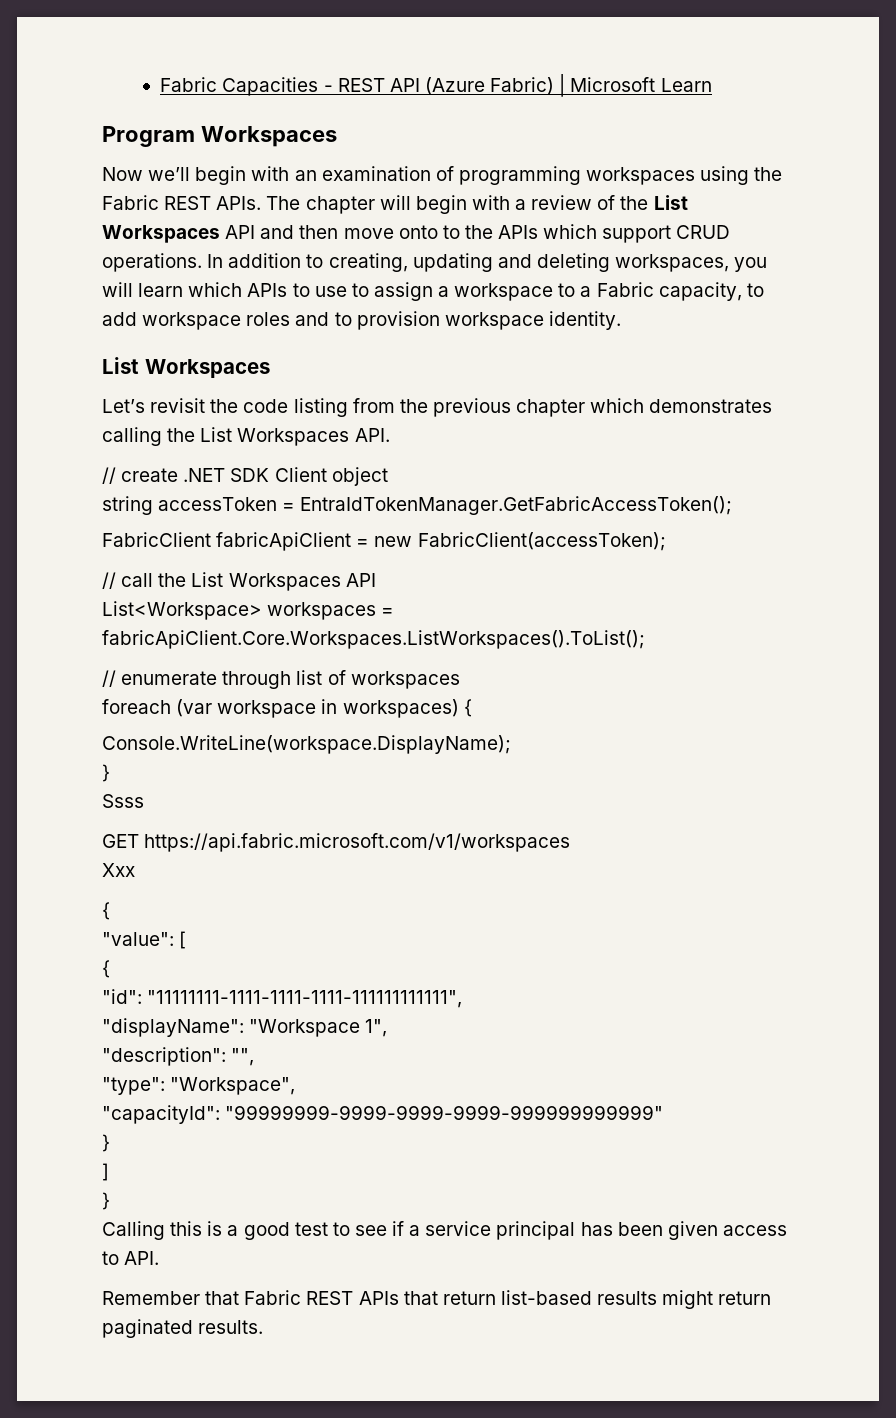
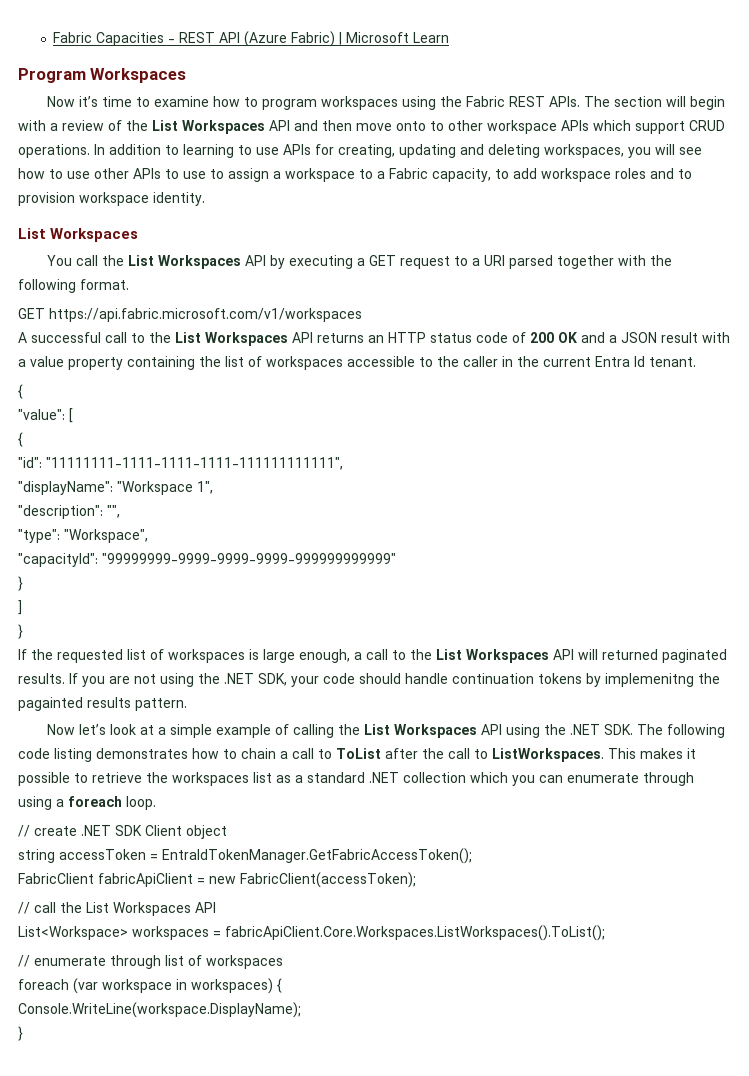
- Now we’ll begin with an examination of programming workspaces using the Fabric REST APIs.
+ Now it’s time to examine how to program workspaces using the Fabric REST APIs.
- The chapter will begin with a review of the List Workspaces API and then move onto to the APIs which support CRUD operations.
+ The section will begin with a review of the List Workspaces API and then move onto to other workspace APIs which support CRUD operations.
- In addition to creating, updating and deleting workspaces, you will learn which APIs to use to assign a workspace to a Fabric capacity, to add workspace roles and to provision workspace identity.
+ In addition to learning to use APIs for creating, updating and deleting workspaces, you will see how to use other APIs to use to assign a workspace to a Fabric capacity, to add workspace roles and to provision workspace identity.
- Let’s revisit the code listing from the previous chapter which demonstrates calling the List Workspaces API.
+ You call the List Workspaces API by executing a GET request to a URI parsed together with the following format.
+ GET https://api.fabric.microsoft.com/v1/workspaces
+ A successful call to the List Workspaces API returns an HTTP status code of 200 OK and a JSON result with a value property containing the list of workspaces accessible to the caller in the current Entra Id tenant.
+ {
+ "value": [
+ {
+ "id": "11111111-1111-1111-1111-111111111111",
+ "displayName": "Workspace 1",
+ "description": "",
+ "type": "Workspace",
+ "capacityId": "99999999-9999-9999-9999-999999999999"
+ }
+ ]
+ }
+ If the requested list of workspaces is large enough, a call to the List Workspaces API will returned paginated results. If you are not using the .NET SDK, your code should handle continuation tokens by implemenitng the pagainted results pattern.
+ Now let’s look at a simple example of calling the List Workspaces API using the .NET SDK. The following code listing demonstrates how to chain a call to ToList after the call to ListWorkspaces. This makes it possible to retrieve the workspaces list as a standard .NET collection which you can enumerate through using a foreach loop.
- Ssss
- GET https://api.fabric.microsoft.com/v1/workspaces
- Xxx
- {
- "value": [
- {
- "id": "11111111-1111-1111-1111-111111111111",
- "displayName": "Workspace 1",
- "description": "",
- "type": "Workspace",
- "capacityId": "99999999-9999-9999-9999-999999999999"
- }
- ]
- }
- Calling this is a good test to see if a service principal has been given access to API.
- Remember that Fabric REST APIs that return list-based results might return paginated results.

